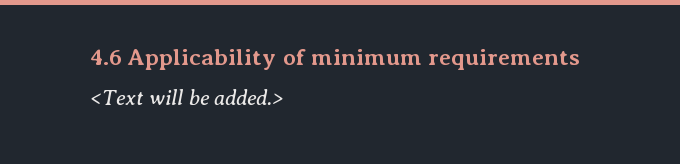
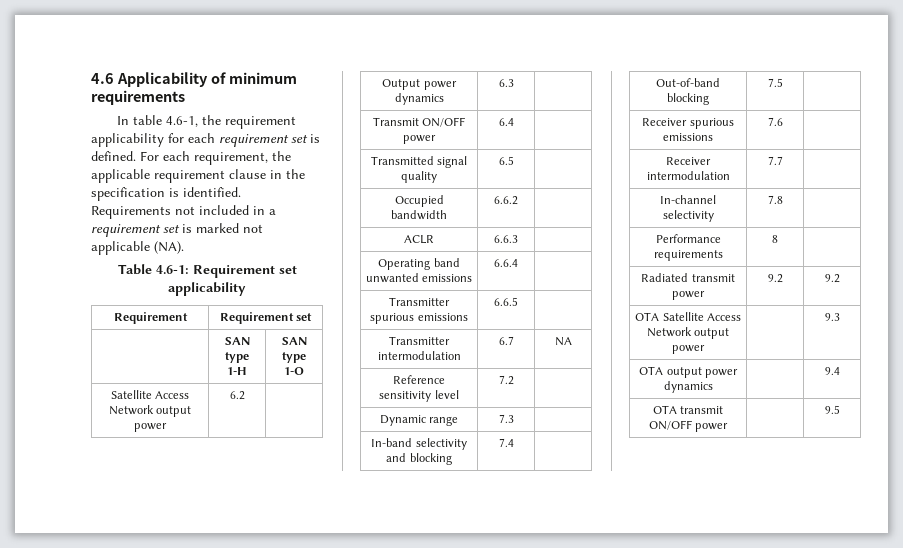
- <Text will be added.>
+ In table 4.6-1, the requirement applicability for each requirement set is defined. For each requirement, the applicable requirement clause in the specification is identified. Requirements not included in a requirement set is marked not applicable (NA).
+ Table 4.6-1: Requirement set applicability
+ Requirement | Requirement set
+ | SAN type 1-H | SAN type 1-O
+ Satellite Access Network output power | 6.2 |
+ Output power dynamics | 6.3 |
+ Transmit ON/OFF power | 6.4 |
+ Transmitted signal quality | 6.5 |
+ Occupied bandwidth | 6.6.2 |
+ ACLR | 6.6.3 |
+ Operating band unwanted emissions | 6.6.4 |
+ Transmitter spurious emissions | 6.6.5 |
+ Transmitter intermodulation | 6.7 | NA
+ Reference sensitivity level | 7.2 |
+ Dynamic range | 7.3 |
+ In-band selectivity and blocking | 7.4 |
+ Out-of-band blocking | 7.5 |
+ Receiver spurious emissions | 7.6 |
+ Receiver intermodulation | 7.7 |
+ In-channel selectivity | 7.8 |
+ Performance requirements | 8 |
+ Radiated transmit power | 9.2 | 9.2
+ OTA Satellite Access Network output power | | 9.3
+ OTA output power dynamics | | 9.4
+ OTA transmit ON/OFF power | | 9.5

